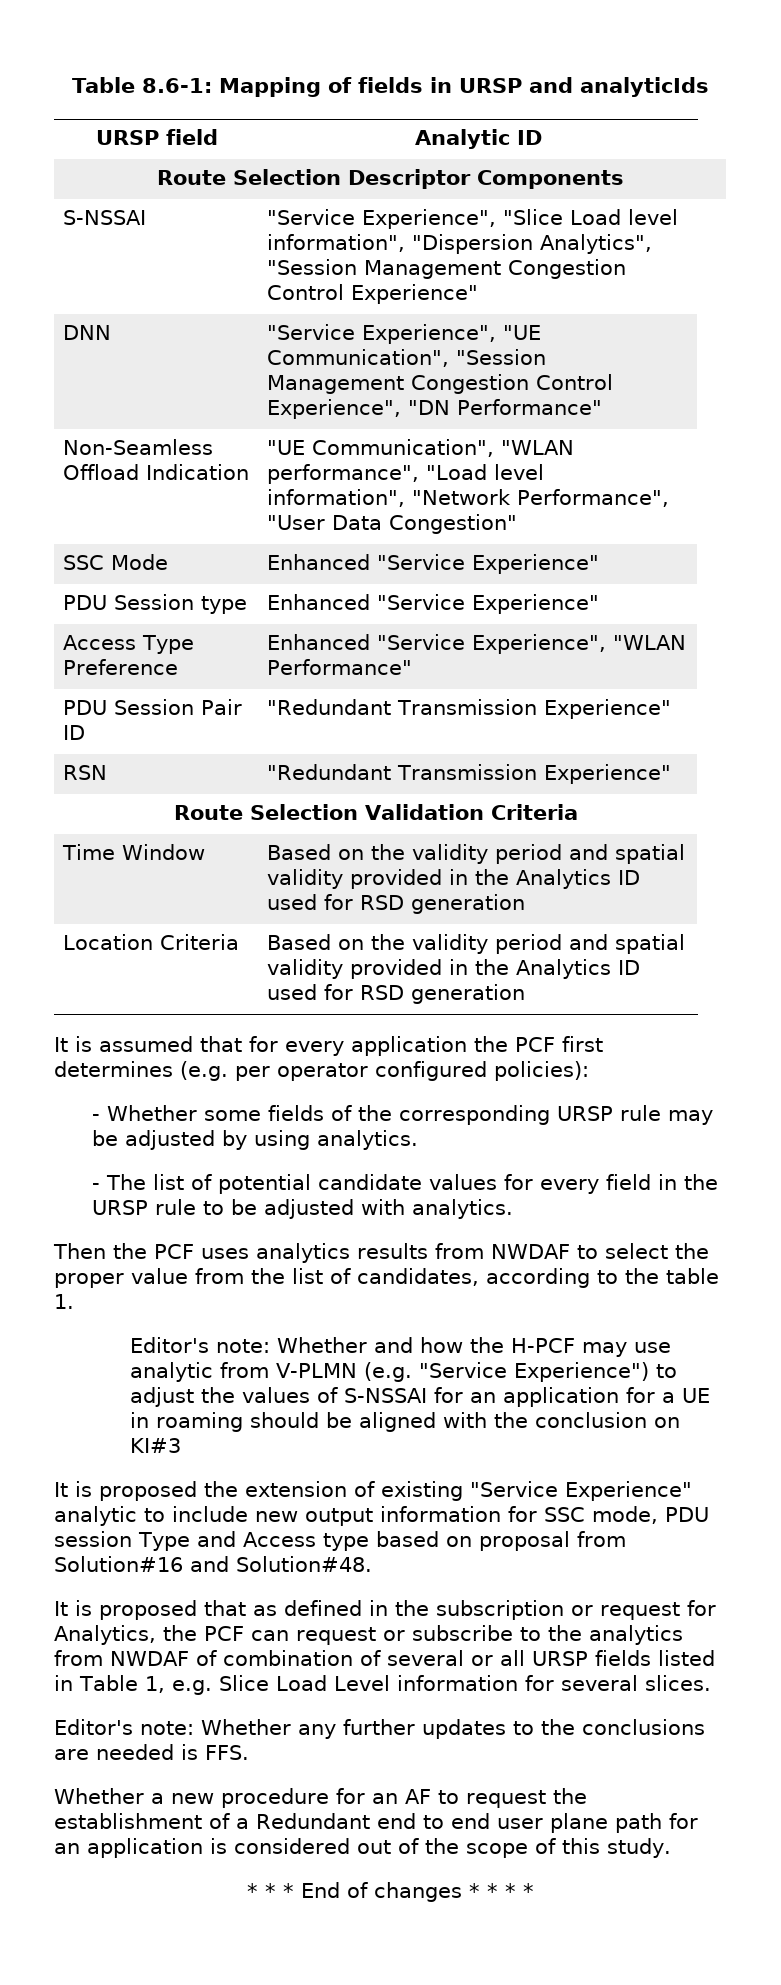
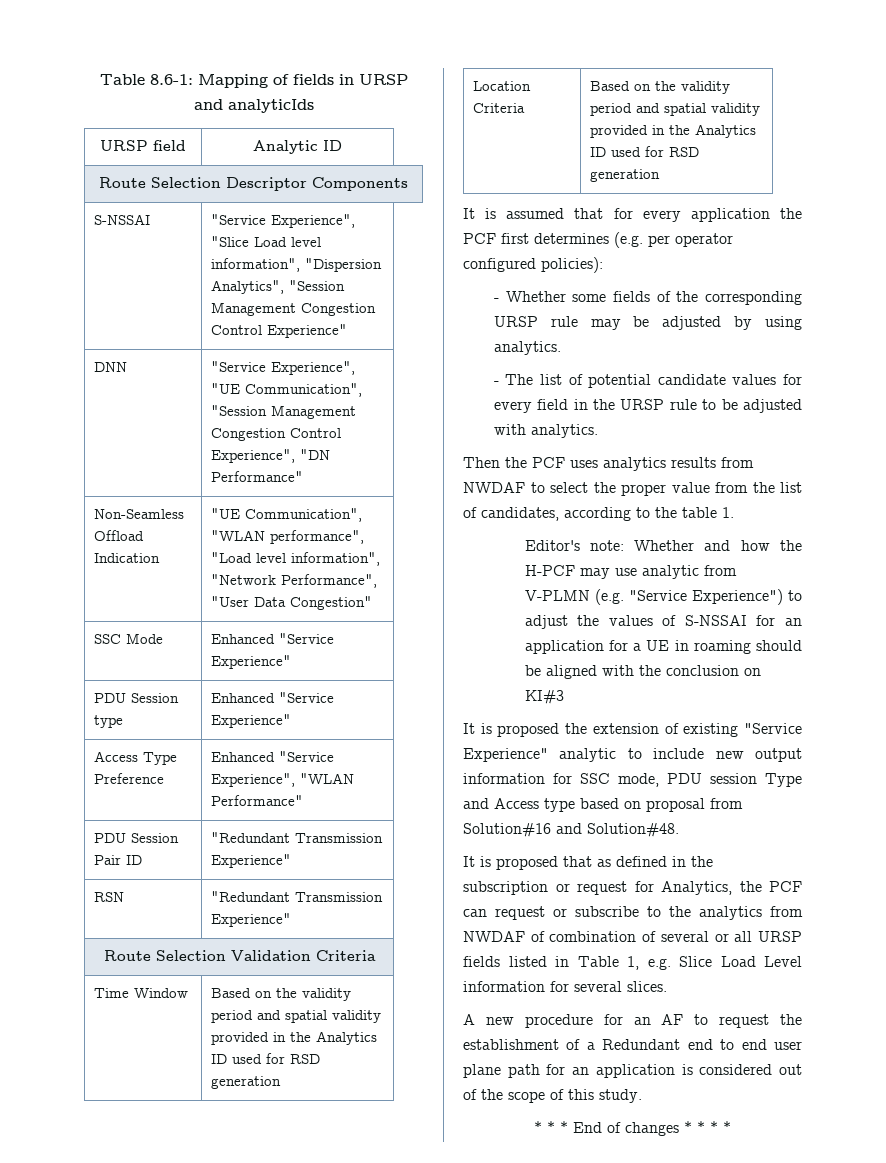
- Editor's note: Whether any further updates to the conclusions are needed is FFS.
- Whether a new procedure for an AF to request the establishment of a Redundant end to end user plane path for an application is considered out of the scope of this study.
+ A new procedure for an AF to request the establishment of a Redundant end to end user plane path for an application is considered out of the scope of this study.

